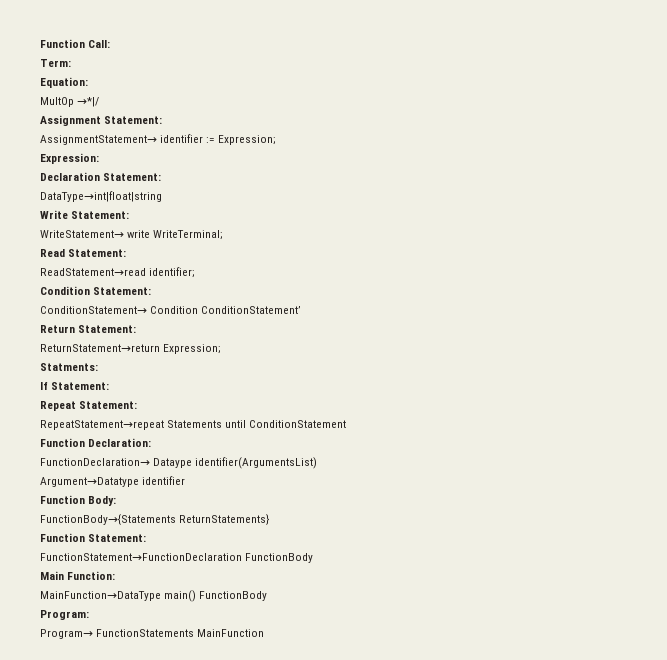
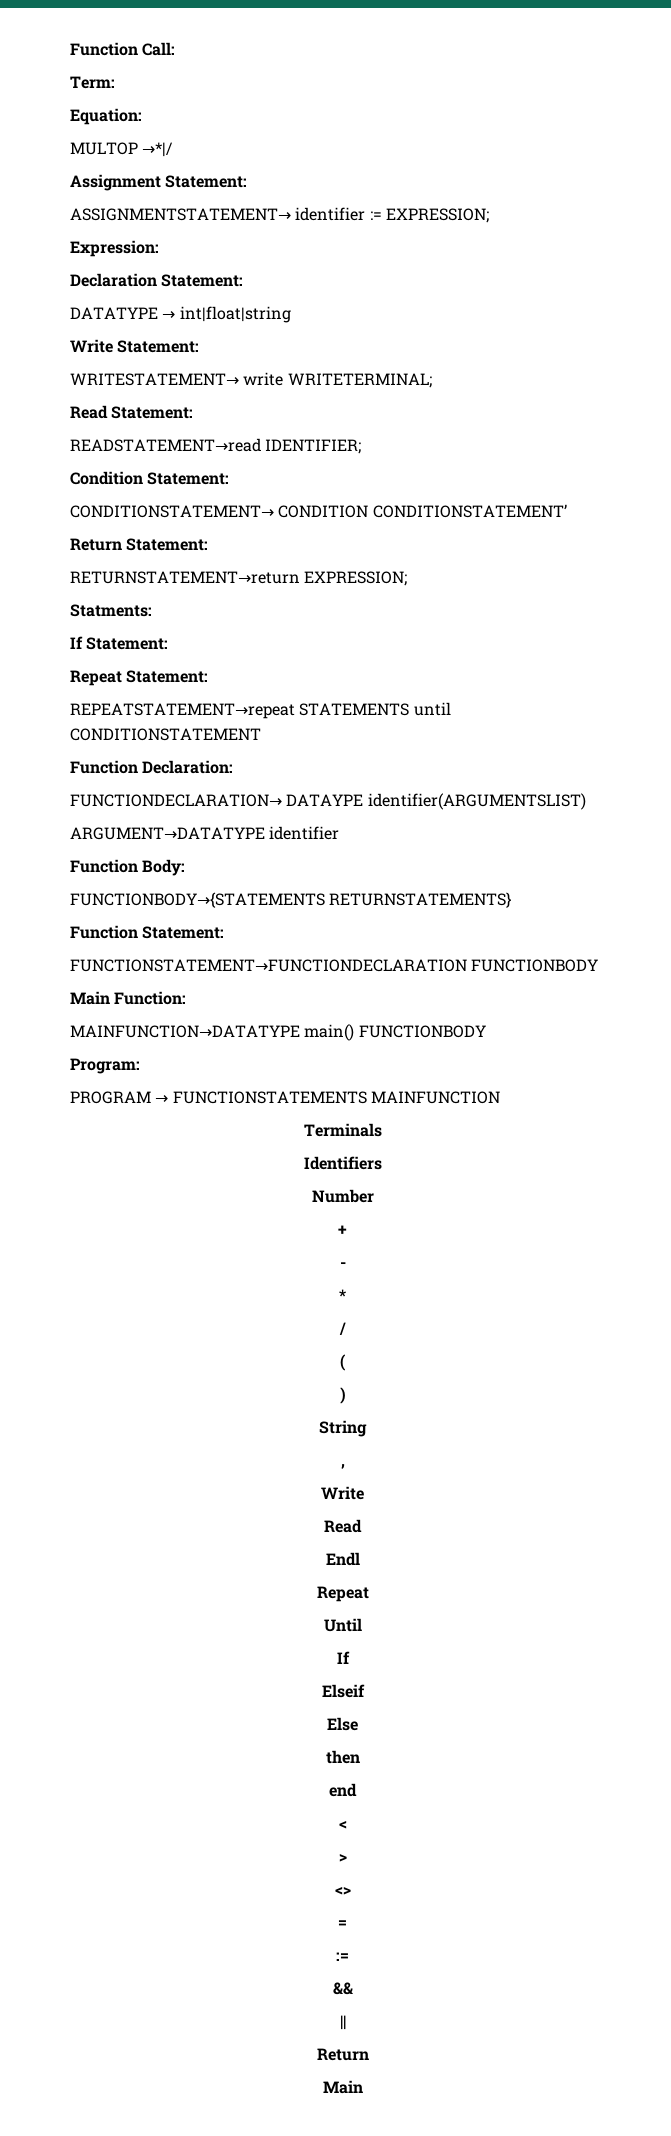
- MultOp →*|/
+ MULTOP →*|/
- AssignmentStatement→ identifier := Expression;
+ ASSIGNMENTSTATEMENT→ identifier := EXPRESSION;
- DataType→int|float|string
+ DATATYPE → int|float|string
- WriteStatement→ write WriteTerminal;
+ WRITESTATEMENT→ write WRITETERMINAL;
- ReadStatement→read identifier;
+ READSTATEMENT→read IDENTIFIER;
- ConditionStatement→ Condition ConditionStatement’
+ CONDITIONSTATEMENT→ CONDITION CONDITIONSTATEMENT’
- ReturnStatement→return Expression;
+ RETURNSTATEMENT→return EXPRESSION;
- RepeatStatement→repeat Statements until ConditionStatement
+ REPEATSTATEMENT→repeat STATEMENTS until CONDITIONSTATEMENT
  Function Declaration:
- FunctionDeclaration→ Dataype identifier(ArgumentsList)
- Argument→Datatype identifier
+ FUNCTIONDECLARATION→ DATAYPE identifier(ARGUMENTSLIST)
+ ARGUMENT→DATATYPE identifier
- FunctionBody→{Statements ReturnStatements}
+ FUNCTIONBODY→{STATEMENTS RETURNSTATEMENTS}
- FunctionStatement→FunctionDeclaration FunctionBody
+ FUNCTIONSTATEMENT→FUNCTIONDECLARATION FUNCTIONBODY
- MainFunction→DataType main() FunctionBody
+ MAINFUNCTION→DATATYPE main() FUNCTIONBODY
  Program:
- Program→ FunctionStatements MainFunction
+ PROGRAM → FUNCTIONSTATEMENTS MAINFUNCTION
+ Terminals
+ Identifiers
+ Number
+ +
+ -
+ *
+ /
+ (
+ )
+ String
+ ,
+ Write
+ Read
+ Endl
+ Repeat
+ Until
+ If
+ Elseif
+ Else
+ then
+ end
+ <
+ >
+ <>
+ =
+ :=
+ &&
+ ||
+ Return
+ Main

